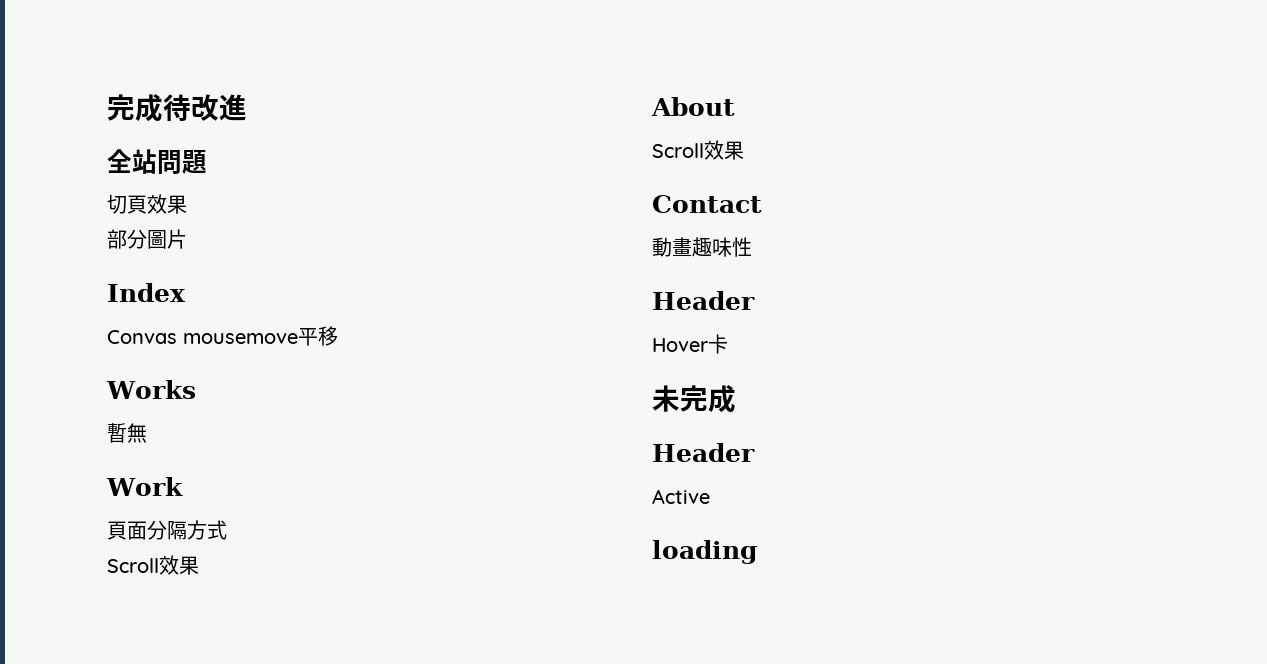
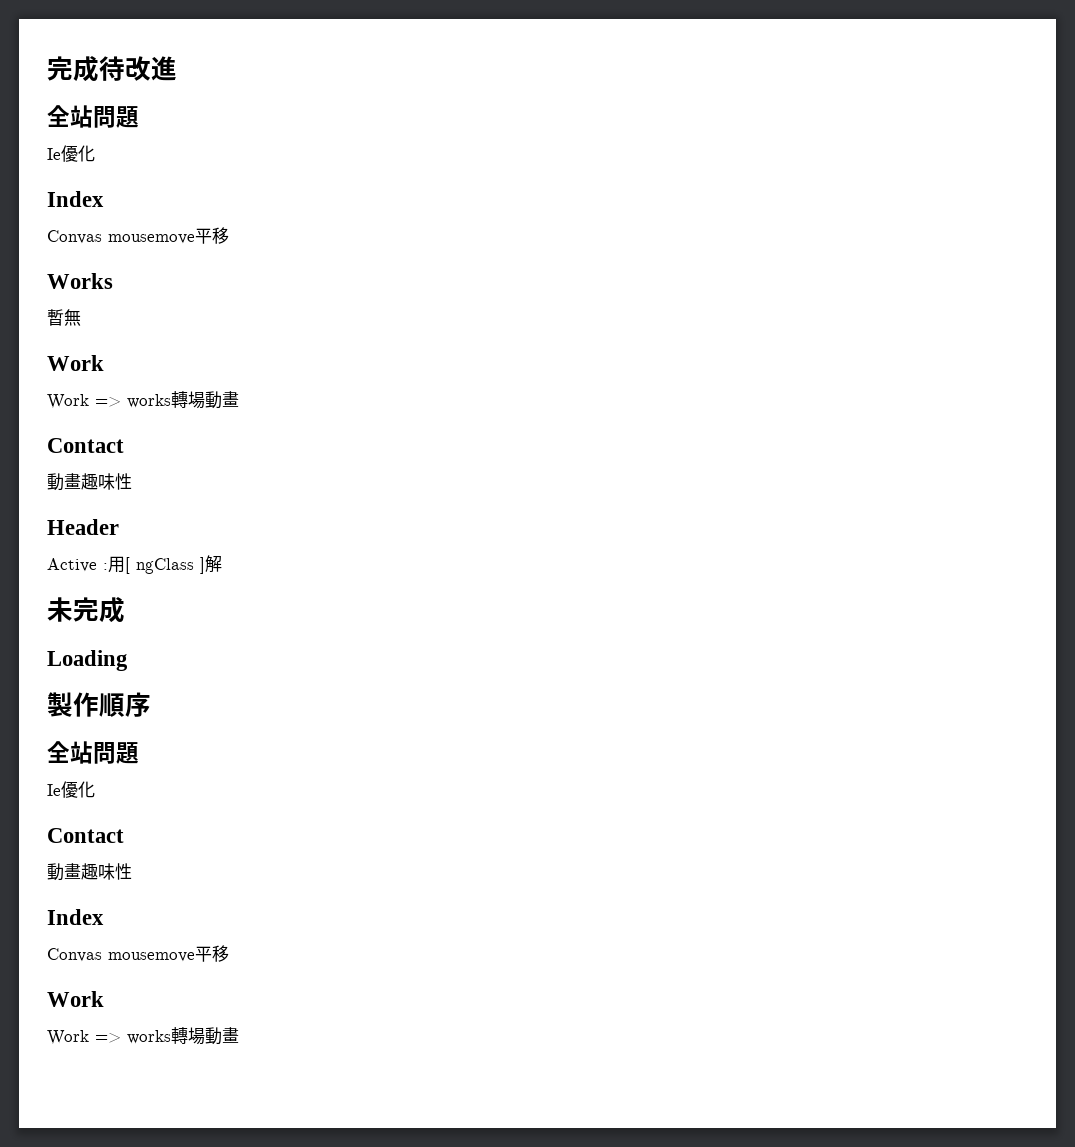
  完成待改進
  全站問題
- 切頁效果
- 部分圖片
+ Ie優化
  暫無
  Work
- 頁面分隔方式
- Scroll效果
- About
- Scroll效果
+ Work => works轉場動畫
- Hover卡
+ Active :用[ ngClass ]解
  未完成
- Header
- Active
- loading
+ Loading
+ 製作順序
+ 全站問題
+ Ie優化
+ Contact
+ 動畫趣味性
+ Index
+ Convas mousemove平移
+ Work
+ Work => works轉場動畫

